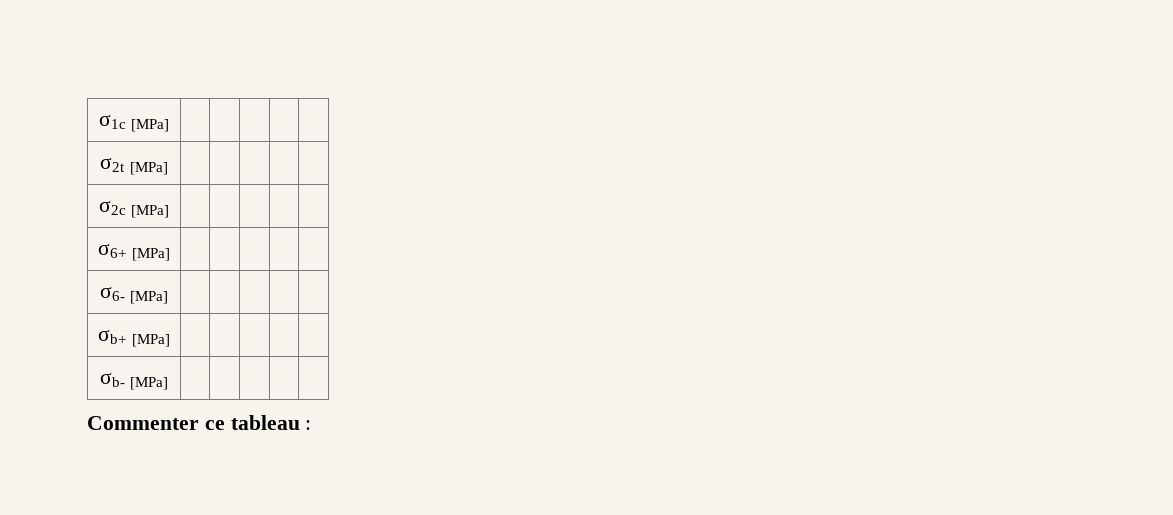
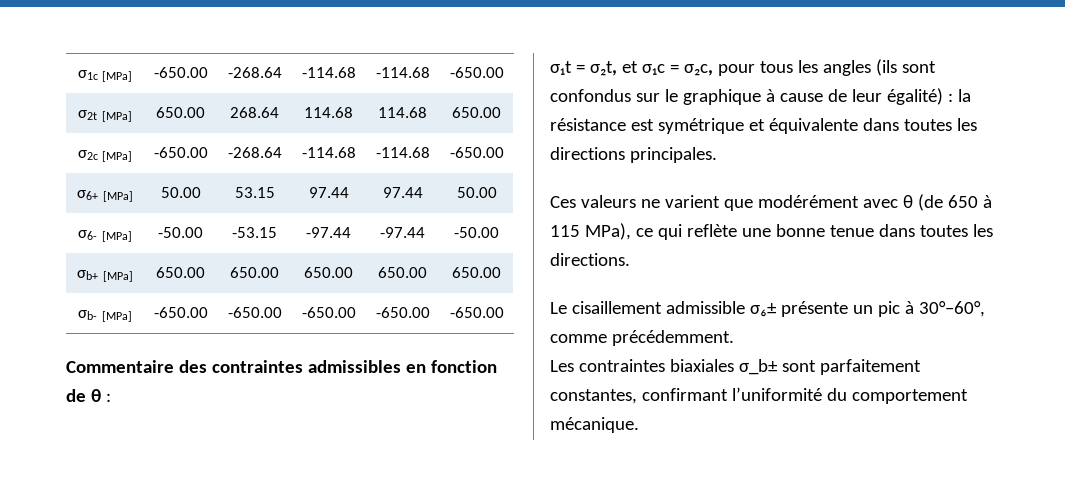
- σ1c [MPa] | | | | |
- σ2t [MPa] | | | | |
- σ2c [MPa] | | | | |
- σ6+ [MPa] | | | | |
- σ6- [MPa] | | | | |
- σb+ [MPa] | | | | |
- σb- [MPa] | | | | |
- Commenter ce tableau :
+ σ1c [MPa] | -650.00 | -268.64 | -114.68 | -114.68 | -650.00
+ σ2t [MPa] | 650.00 | 268.64 | 114.68 | 114.68 | 650.00
+ σ2c [MPa] | -650.00 | -268.64 | -114.68 | -114.68 | -650.00
+ σ6+ [MPa] | 50.00 | 53.15 | 97.44 | 97.44 | 50.00
+ σ6- [MPa] | -50.00 | -53.15 | -97.44 | -97.44 | -50.00
+ σb+ [MPa] | 650.00 | 650.00 | 650.00 | 650.00 | 650.00
+ σb- [MPa] | -650.00 | -650.00 | -650.00 | -650.00 | -650.00
+ Commentaire des contraintes admissibles en fonction de θ :
+ σ₁t = σ₂t, et σ₁c = σ₂c, pour tous les angles (ils sont confondus sur le graphique à cause de leur égalité) : la résistance est symétrique et équivalente dans toutes les directions principales.
+ Ces valeurs ne varient que modérément avec θ (de 650 à 115 MPa), ce qui reflète une bonne tenue dans toutes les directions.
+ Le cisaillement admissible σ₆± présente un pic à 30°–60°, comme précédemment.
+ Les contraintes biaxiales σ_b± sont parfaitement constantes, confirmant l’uniformité du comportement mécanique.

